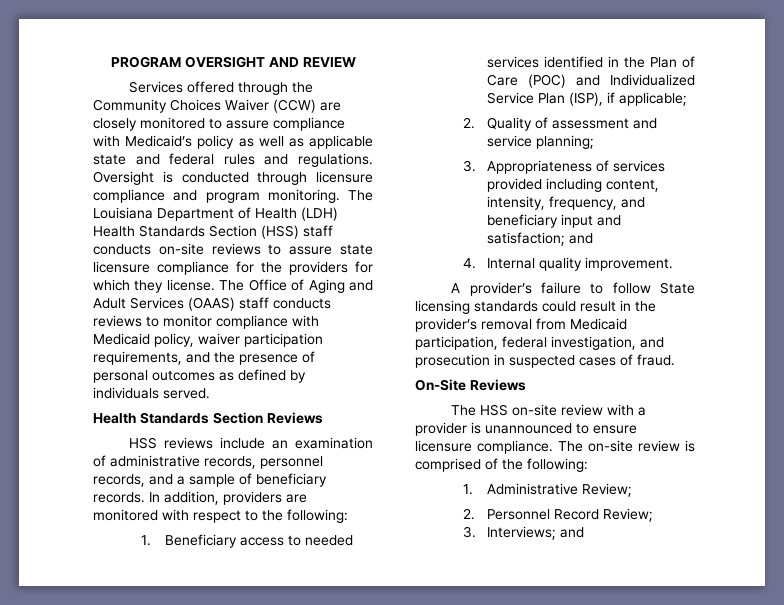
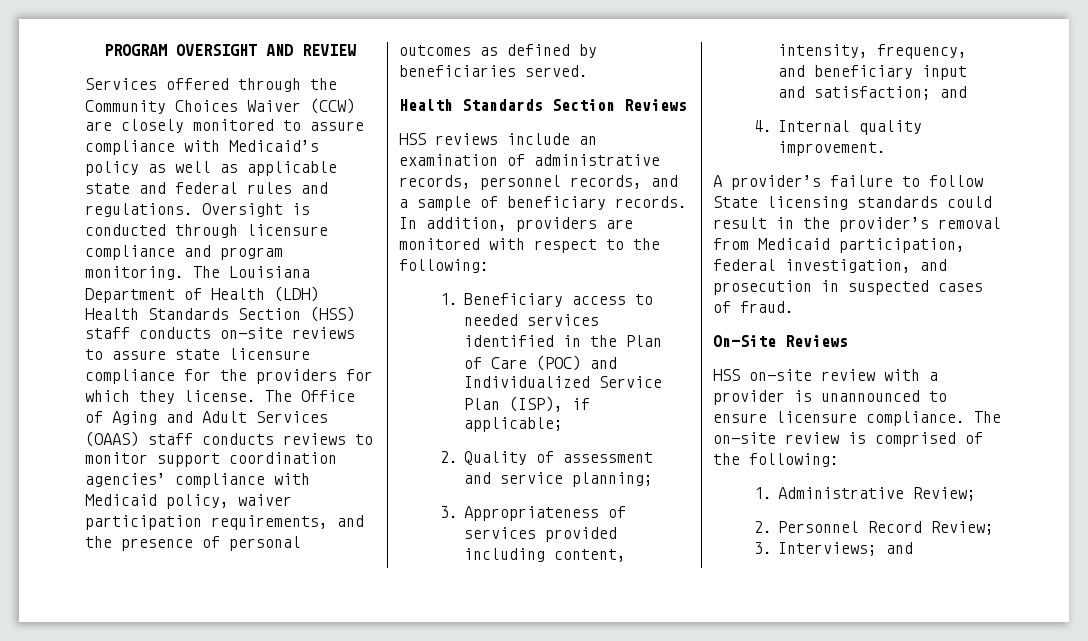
- The Office of Aging and Adult Services (OAAS) staff conducts reviews to monitor compliance with Medicaid policy, waiver participation requirements, and the presence of personal outcomes as defined by individuals served.
+ The Office of Aging and Adult Services (OAAS) staff conducts reviews to monitor support coordination agencies’ compliance with Medicaid policy, waiver participation requirements, and the presence of personal outcomes as defined by beneficiaries served.
- The HSS on-site review with a provider is unannounced to ensure licensure compliance.
+ HSS on-site review with a provider is unannounced to ensure licensure compliance.

